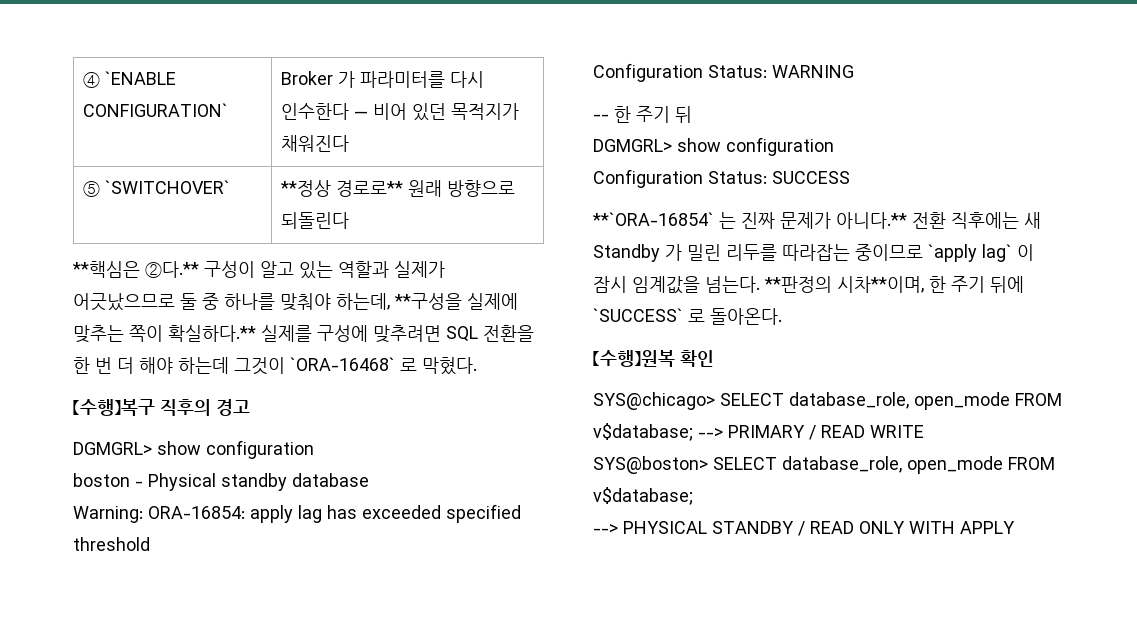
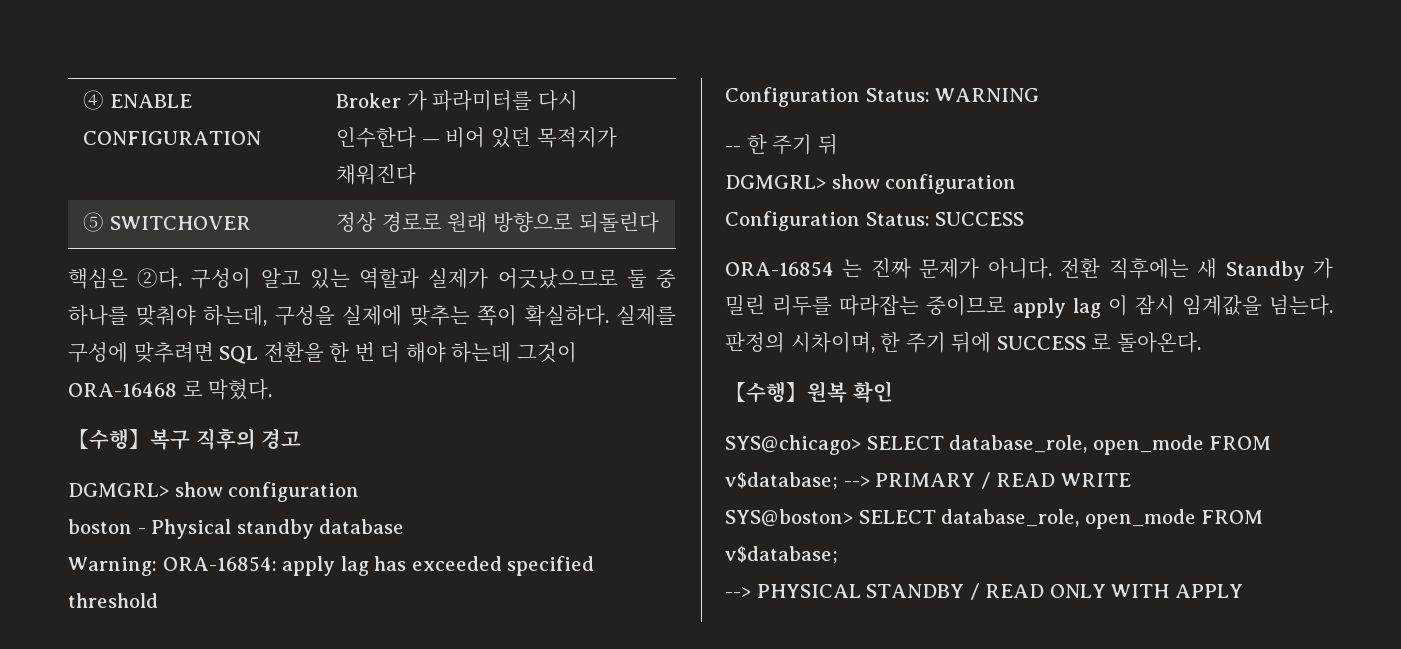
- ④ `ENABLE CONFIGURATION` | Broker 가 파라미터를 다시 인수한다 — 비어 있던 목적지가 채워진다
+ ④ ENABLE CONFIGURATION | Broker 가 파라미터를 다시 인수한다 — 비어 있던 목적지가 채워진다
- ⑤ `SWITCHOVER` | **정상 경로로** 원래 방향으로 되돌린다
+ ⑤ SWITCHOVER | 정상 경로로 원래 방향으로 되돌린다
- **핵심은 ②다.** 구성이 알고 있는 역할과 실제가 어긋났으므로 둘 중 하나를 맞춰야 하는데, **구성을 실제에 맞추는 쪽이 확실하다.** 실제를 구성에 맞추려면 SQL 전환을 한 번 더 해야 하는데 그것이 `ORA-16468` 로 막혔다.
+ 핵심은 ②다. 구성이 알고 있는 역할과 실제가 어긋났으므로 둘 중 하나를 맞춰야 하는데, 구성을 실제에 맞추는 쪽이 확실하다. 실제를 구성에 맞추려면 SQL 전환을 한 번 더 해야 하는데 그것이 ORA-16468 로 막혔다.
- **`ORA-16854` 는 진짜 문제가 아니다.** 전환 직후에는 새 Standby 가 밀린 리두를 따라잡는 중이므로 `apply lag` 이 잠시 임계값을 넘는다.
+ ORA-16854 는 진짜 문제가 아니다. 전환 직후에는 새 Standby 가 밀린 리두를 따라잡는 중이므로 apply lag 이 잠시 임계값을 넘는다.
- **판정의 시차**이며, 한 주기 뒤에 `SUCCESS` 로 돌아온다.
+ 판정의 시차이며, 한 주기 뒤에 SUCCESS 로 돌아온다.

